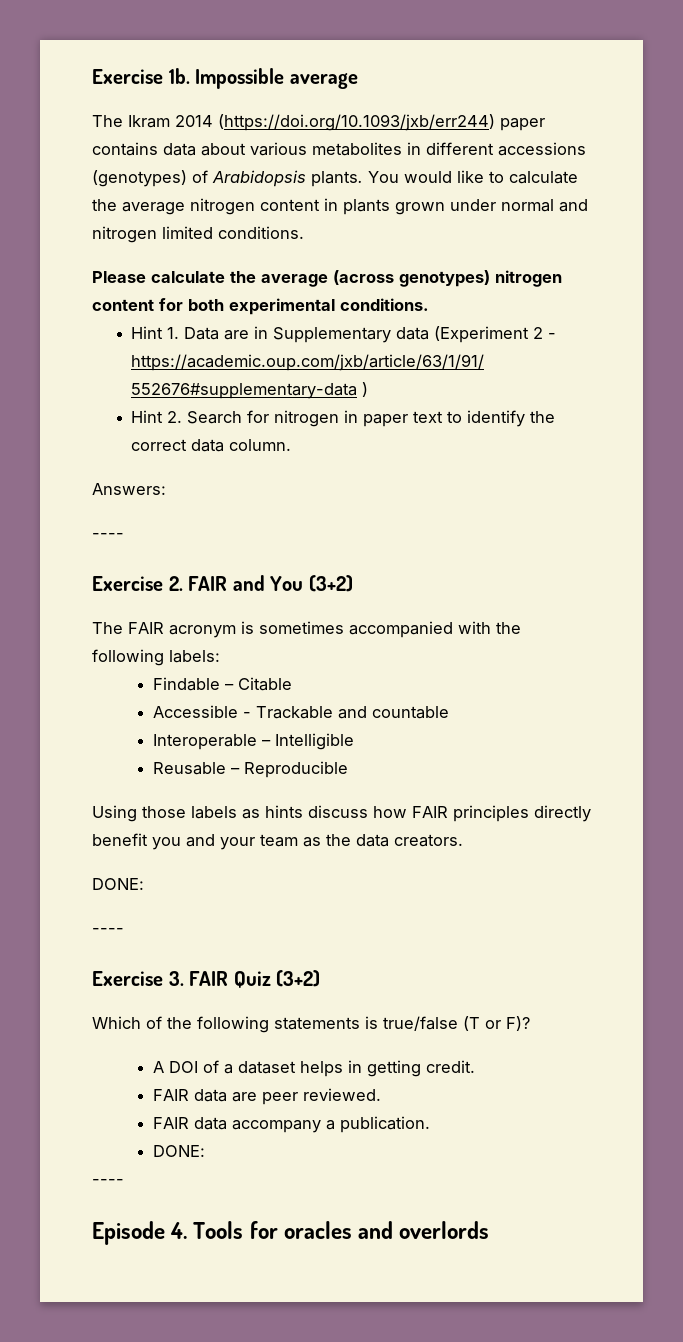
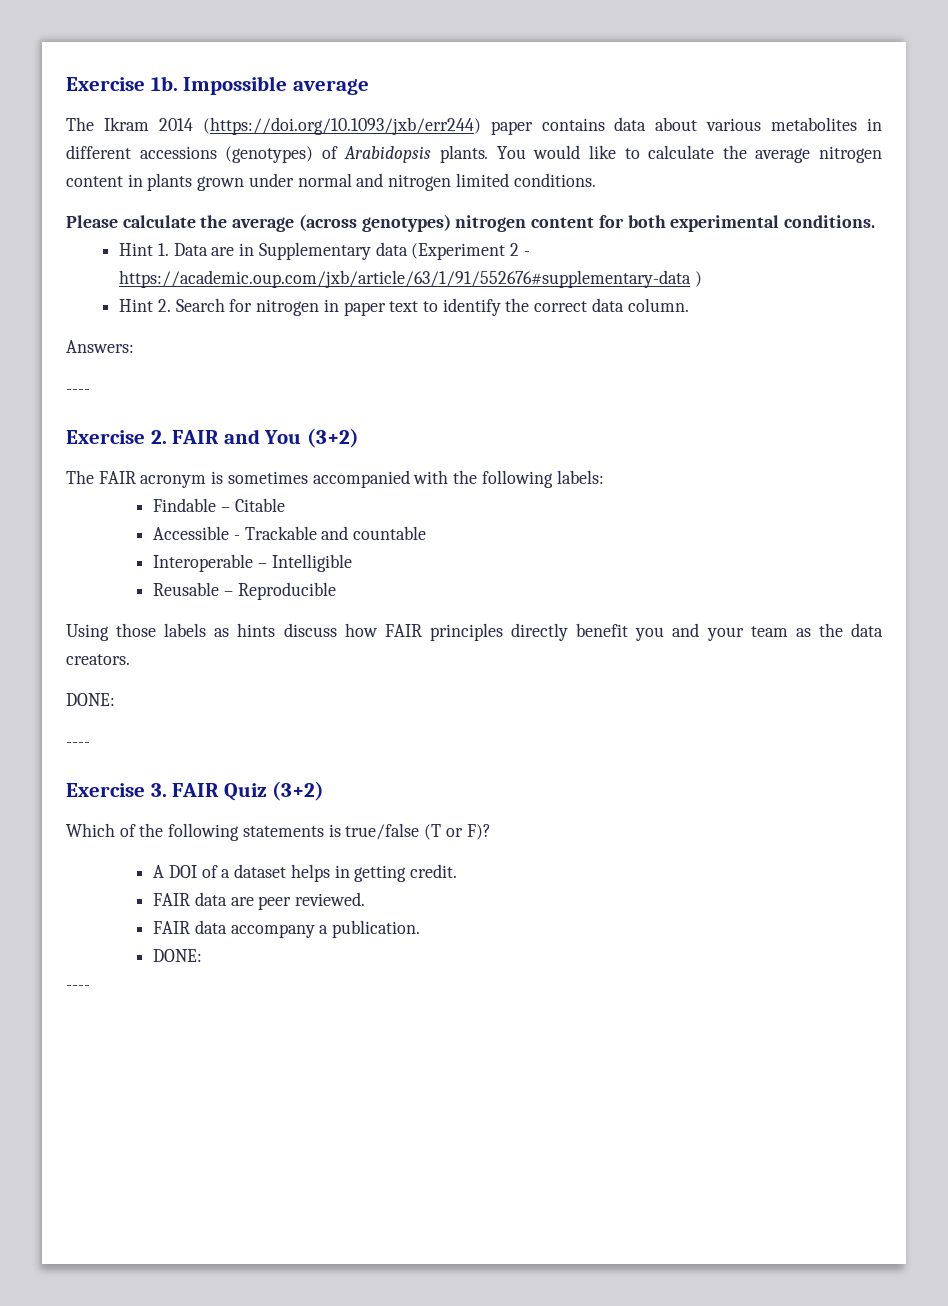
- Episode 4. Tools for oracles and overlords

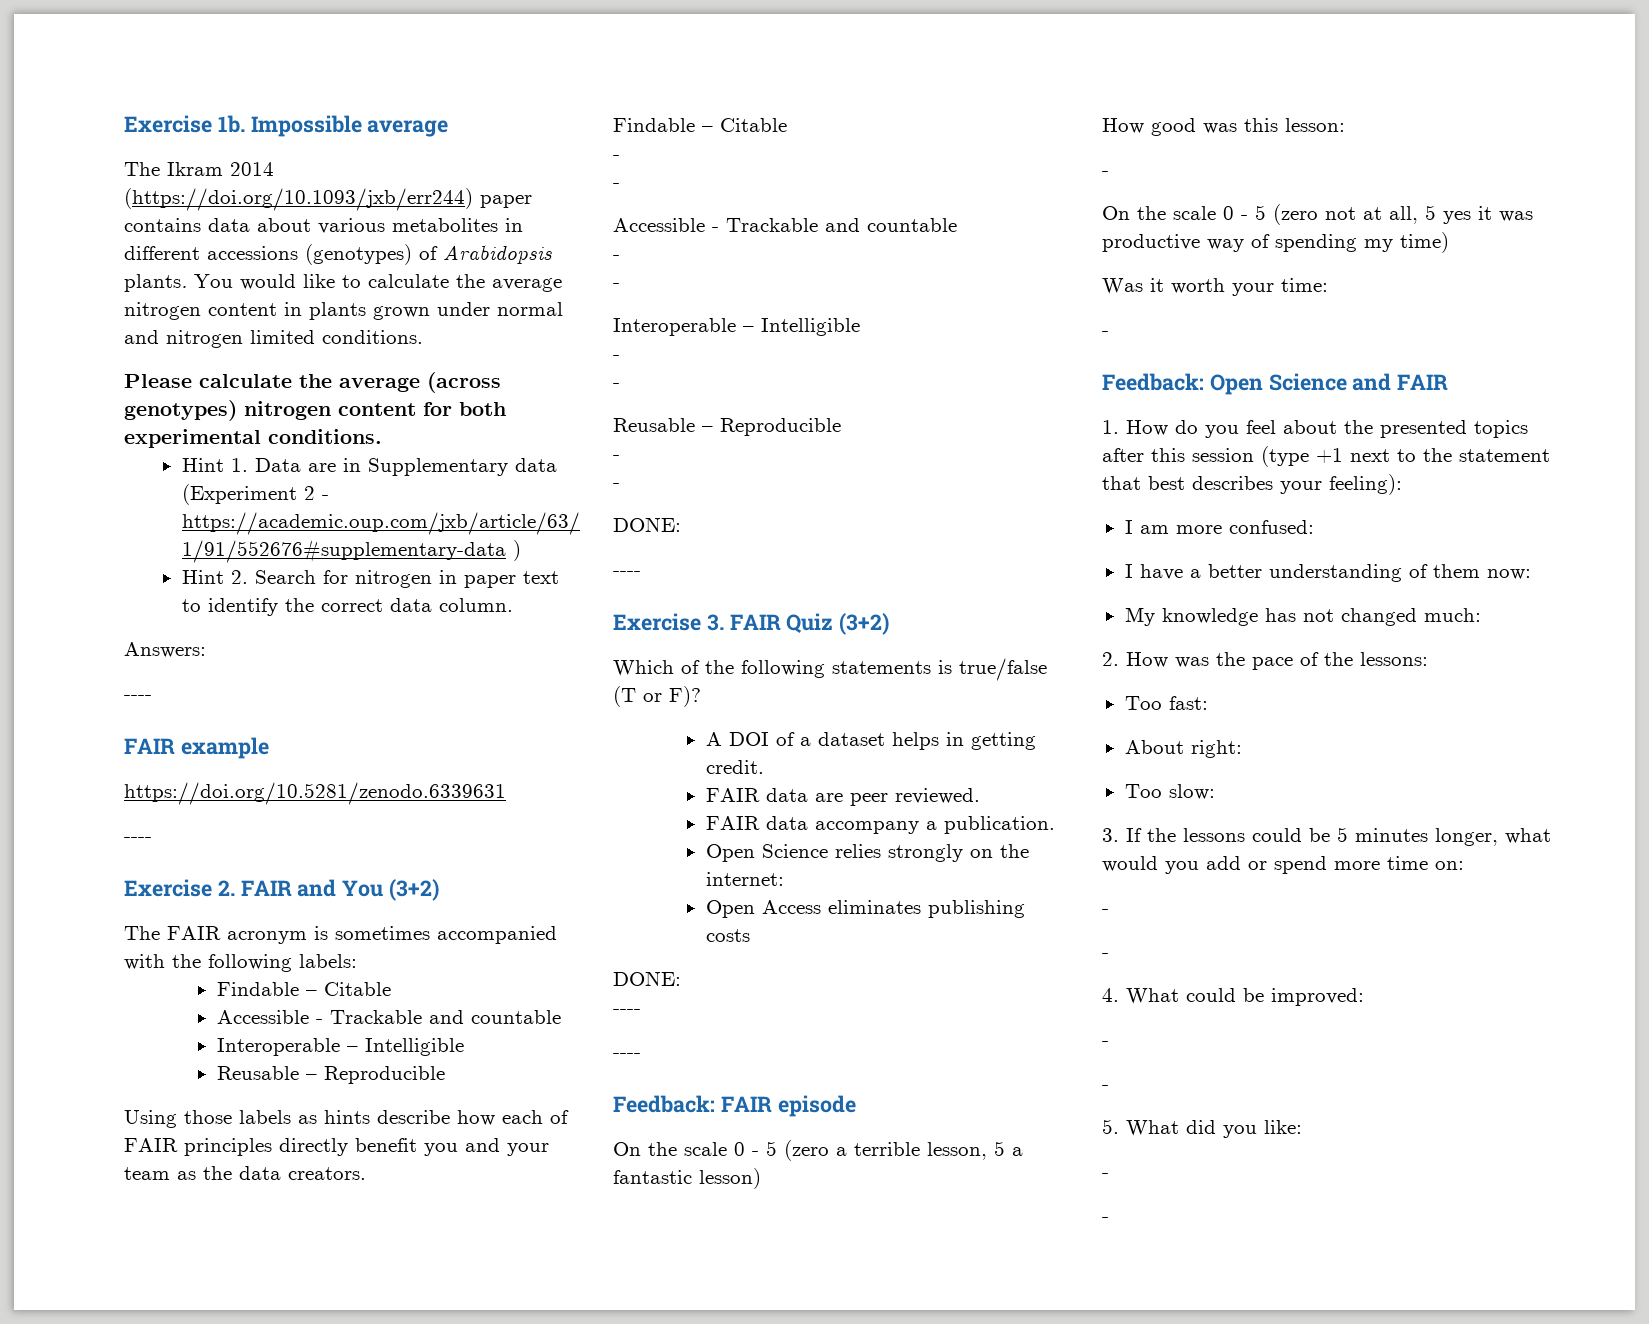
+ FAIR example
+ https://doi.org/10.5281/zenodo.6339631
+ ----
- Using those labels as hints discuss how FAIR principles directly benefit you and your team as the data creators.
+ Using those labels as hints describe how each of FAIR principles directly benefit you and your team as the data creators.
+ Findable – Citable
+ -
+ -
+ Accessible - Trackable and countable
+ -
+ -
+ Interoperable – Intelligible
+ -
+ -
+ Reusable – Reproducible
+ -
+ -
  FAIR data accompany a publication.
+ Open Science relies strongly on the internet:
+ Open Access eliminates publishing costs
  DONE:
  ----
+ ----
+ Feedback: FAIR episode
+ On the scale 0 - 5 (zero a terrible lesson, 5 a fantastic lesson)
+ How good was this lesson:
+ -
+ On the scale 0 - 5 (zero not at all, 5 yes it was productive way of spending my time)
+ Was it worth your time:
+ -
+ Feedback: Open Science and FAIR
+ 1. How do you feel about the presented topics after this session (type +1 next to the statement that best describes your feeling):
+ I am more confused:
+ I have a better understanding of them now:
+ My knowledge has not changed much:
+ 2. How was the pace of the lessons:
+ Too fast:
+ About right:
+ Too slow:
+ 3. If the lessons could be 5 minutes longer, what would you add or spend more time on:
+ -
+ -
+ 4. What could be improved:
+ -
+ -
+ 5. What did you like:
+ -
+ -

